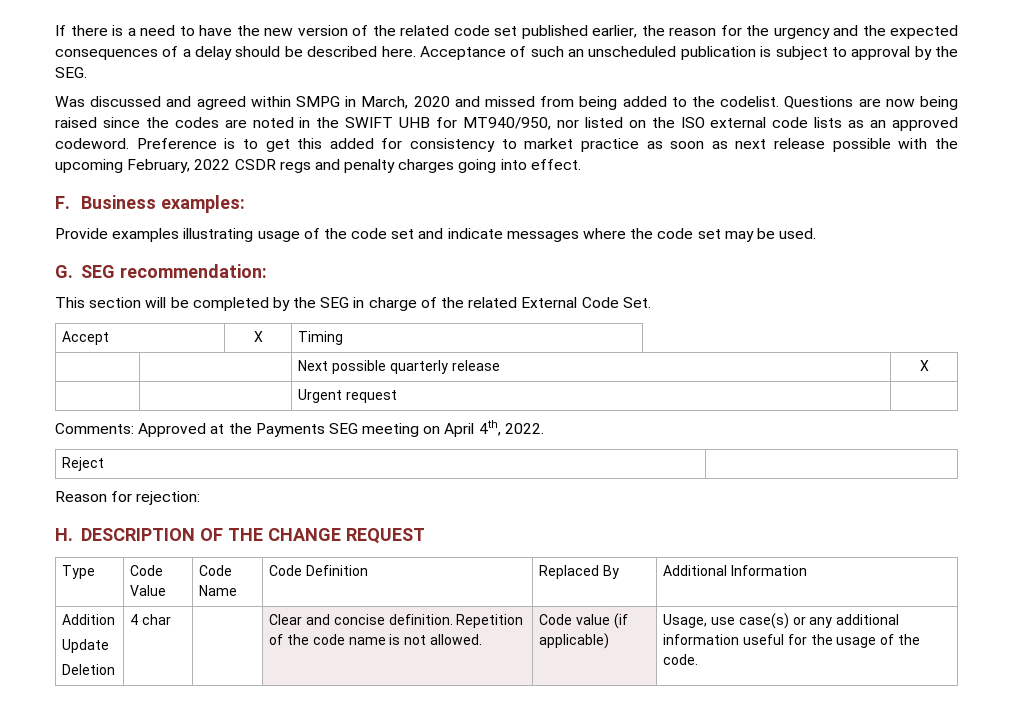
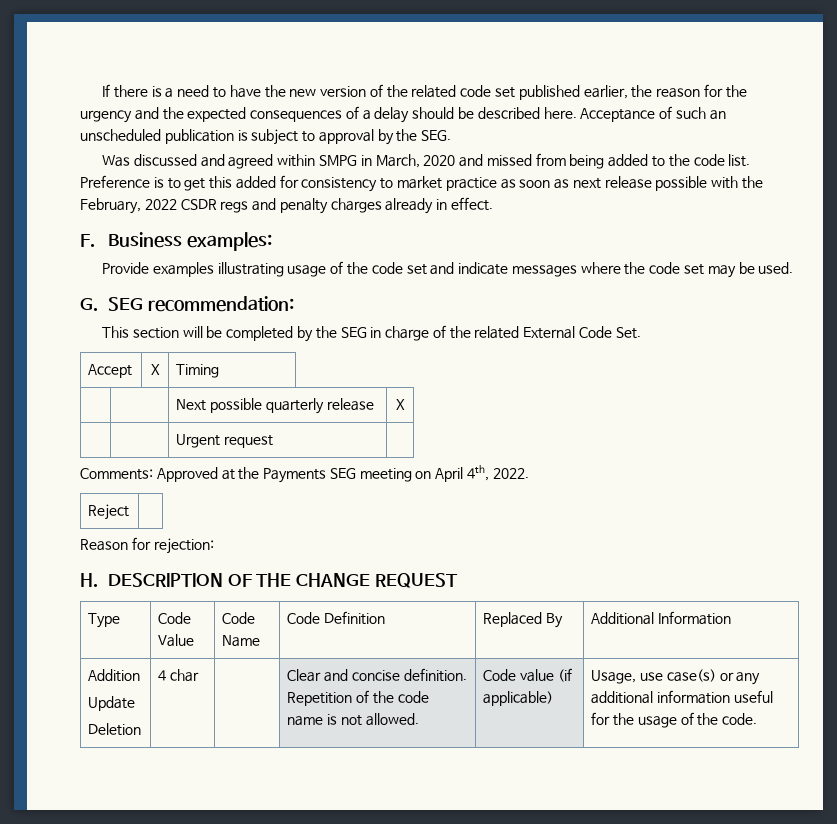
- Was discussed and agreed within SMPG in March, 2020 and missed from being added to the codelist. Questions are now being raised since the codes are noted in the SWIFT UHB for MT940/950, nor listed on the ISO external code lists as an approved codeword.
+ Was discussed and agreed within SMPG in March, 2020 and missed from being added to the code list.
- Preference is to get this added for consistency to market practice as soon as next release possible with the upcoming February, 2022 CSDR regs and penalty charges going into effect.
+ Preference is to get this added for consistency to market practice as soon as next release possible with the February, 2022 CSDR regs and penalty charges already in effect.

